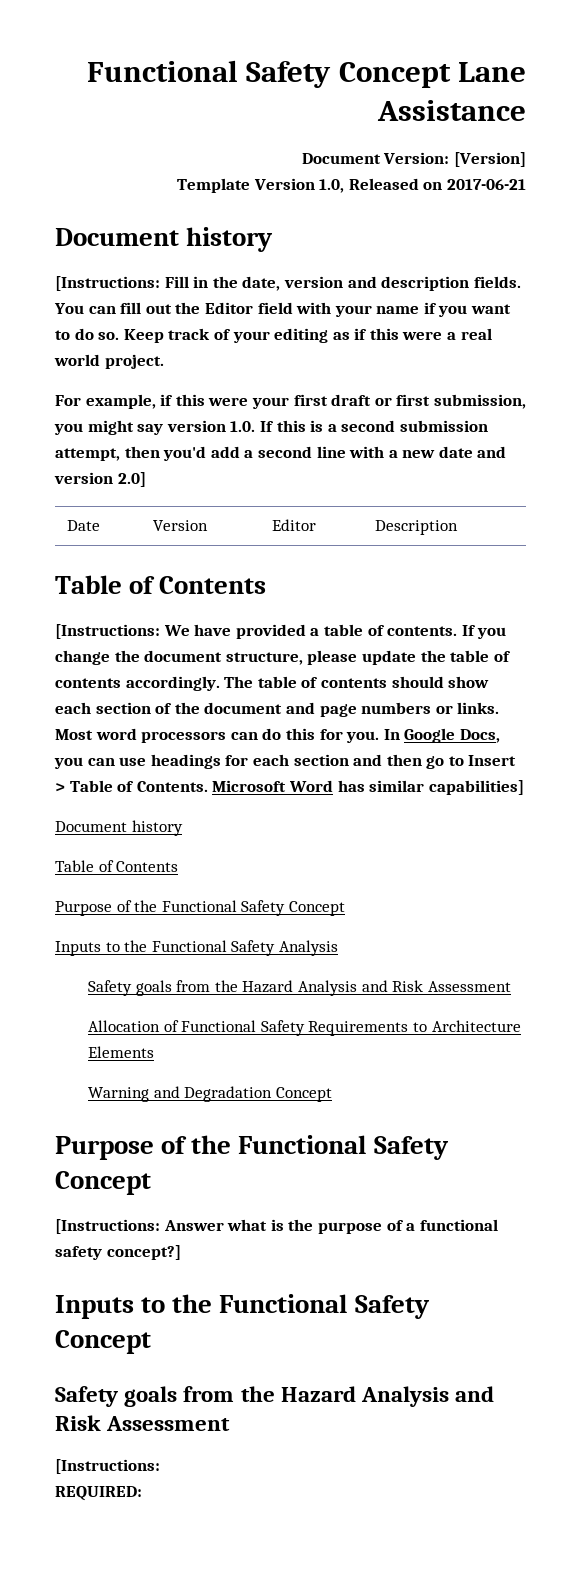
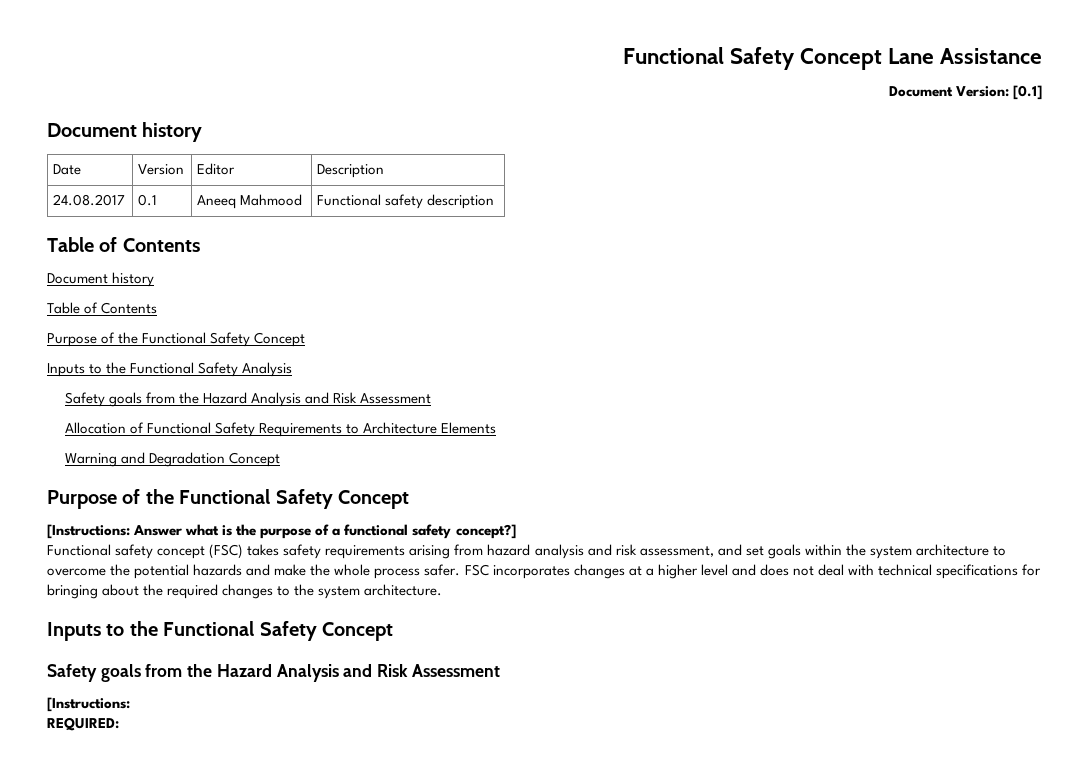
- Document Version: [Version]
- Template Version 1.0, Released on 2017-06-21
+ Document Version: [0.1]
  Document history
- [Instructions: Fill in the date, version and description fields. You can fill out the Editor field with your name if you want to do so. Keep track of your editing as if this were a real world project.
- For example, if this were your first draft or first submission, you might say version 1.0. If this is a second submission attempt, then you'd add a second line with a new date and version 2.0]
  Date | Version | Editor | Description
+ 24.08.2017 | 0.1 | Aneeq Mahmood | Functional safety description
  Table of Contents
- [Instructions: We have provided a table of contents. If you change the document structure, please update the table of contents accordingly. The table of contents should show each section of the document and page numbers or links. Most word processors can do this for you. In Google Docs, you can use headings for each section and then go to Insert > Table of Contents. Microsoft Word has similar capabilities]
+ Functional safety concept (FSC) takes safety requirements arising from hazard analysis and risk assessment, and set goals within the system architecture to overcome the potential hazards and make the whole process safer. FSC incorporates changes at a higher level and does not deal with technical specifications for bringing about the required changes to the system architecture.

